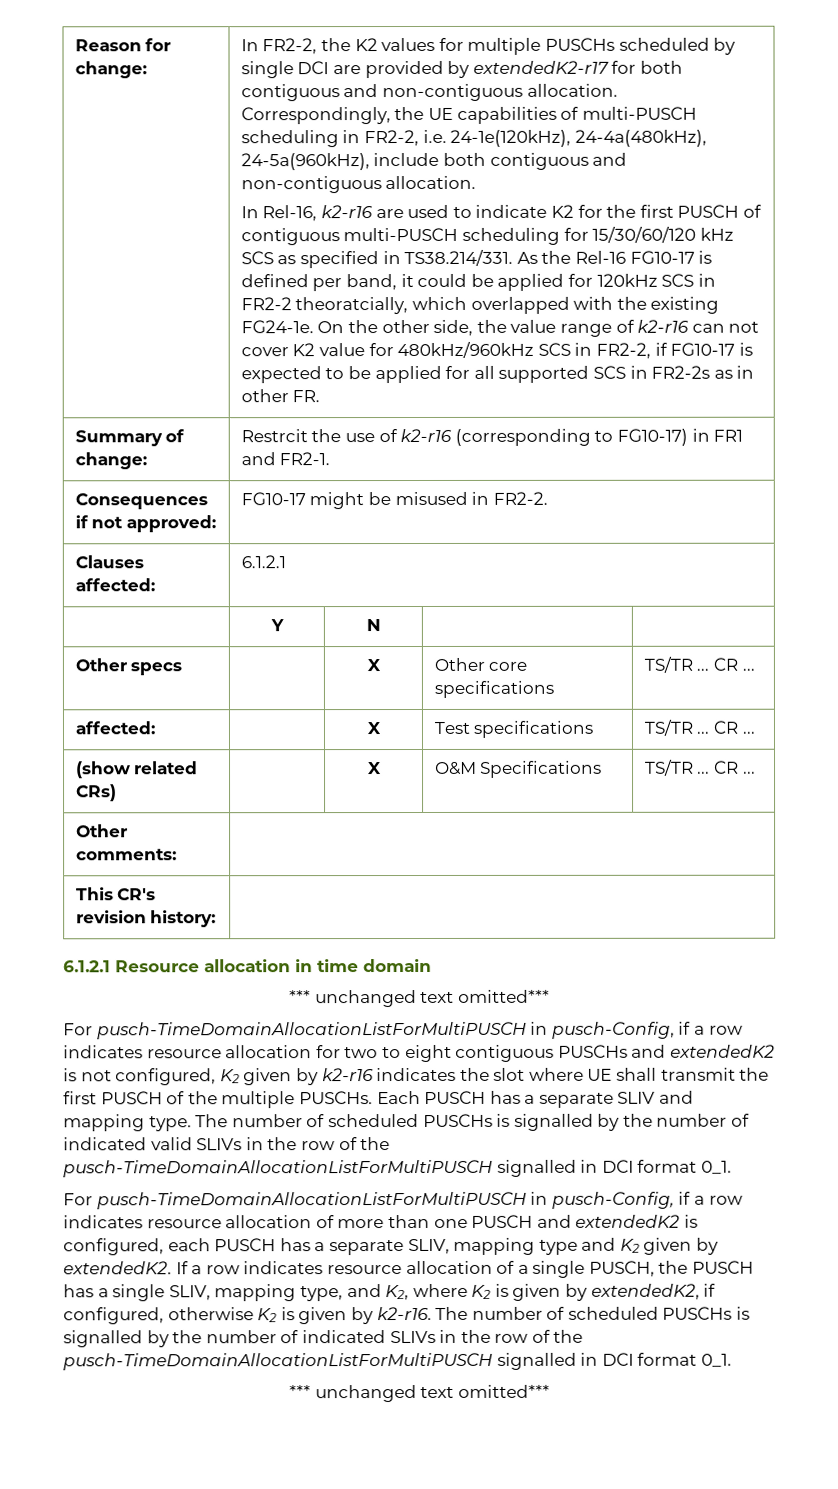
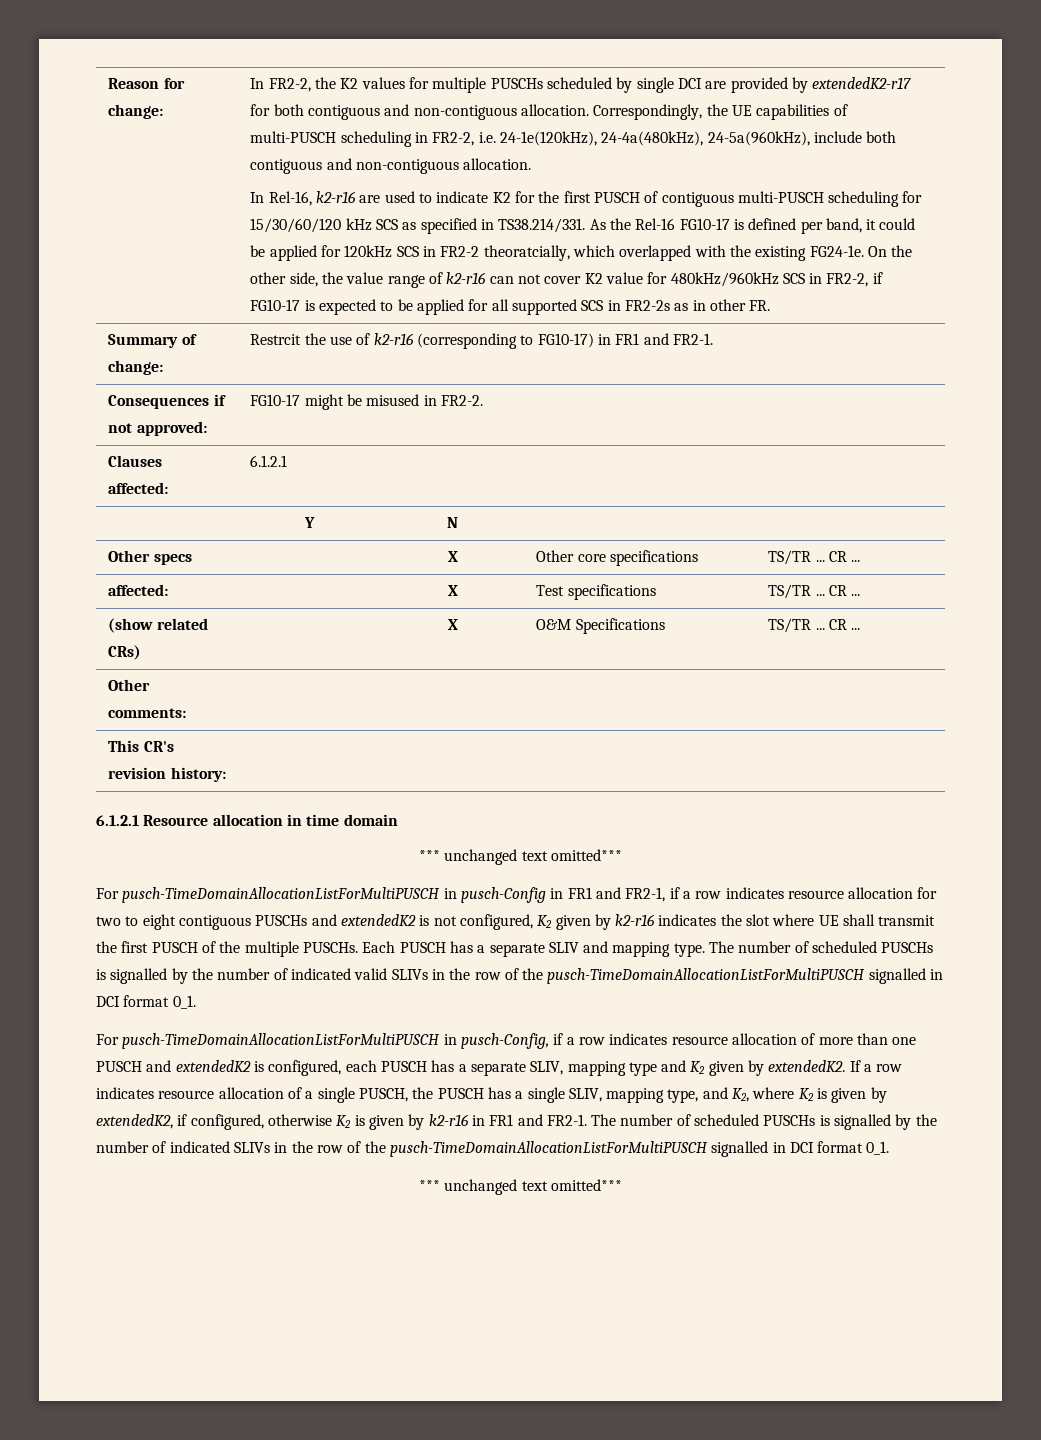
- For pusch-TimeDomainAllocationListForMultiPUSCH in pusch-Config, if a row indicates resource allocation for two to eight contiguous PUSCHs and extendedK2 is not configured, K2 given by k2-r16 indicates the slot where UE shall transmit the first PUSCH of the multiple PUSCHs.
+ For pusch-TimeDomainAllocationListForMultiPUSCH in pusch-Config in FR1 and FR2-1, if a row indicates resource allocation for two to eight contiguous PUSCHs and extendedK2 is not configured, K2 given by k2-r16 indicates the slot where UE shall transmit the first PUSCH of the multiple PUSCHs.
- If a row indicates resource allocation of a single PUSCH, the PUSCH has a single SLIV, mapping type, and K2, where K2 is given by extendedK2, if configured, otherwise K2 is given by k2-r16.
+ If a row indicates resource allocation of a single PUSCH, the PUSCH has a single SLIV, mapping type, and K2, where K2 is given by extendedK2, if configured, otherwise K2 is given by k2-r16 in FR1 and FR2-1.

